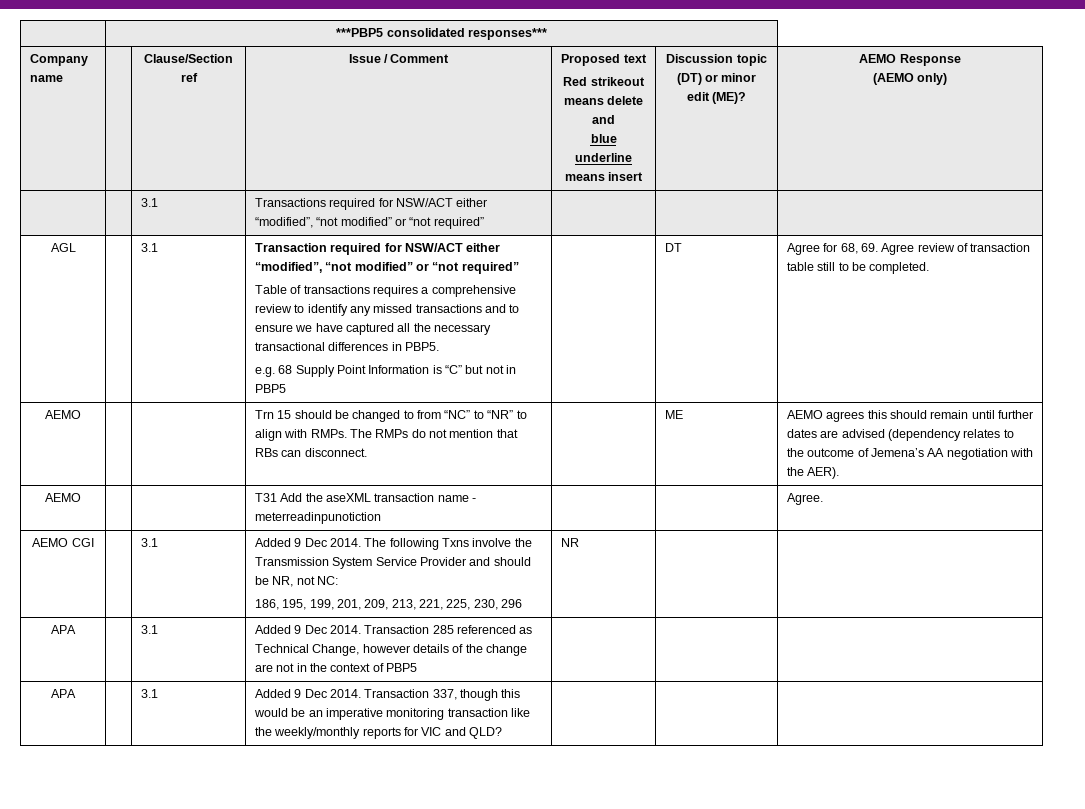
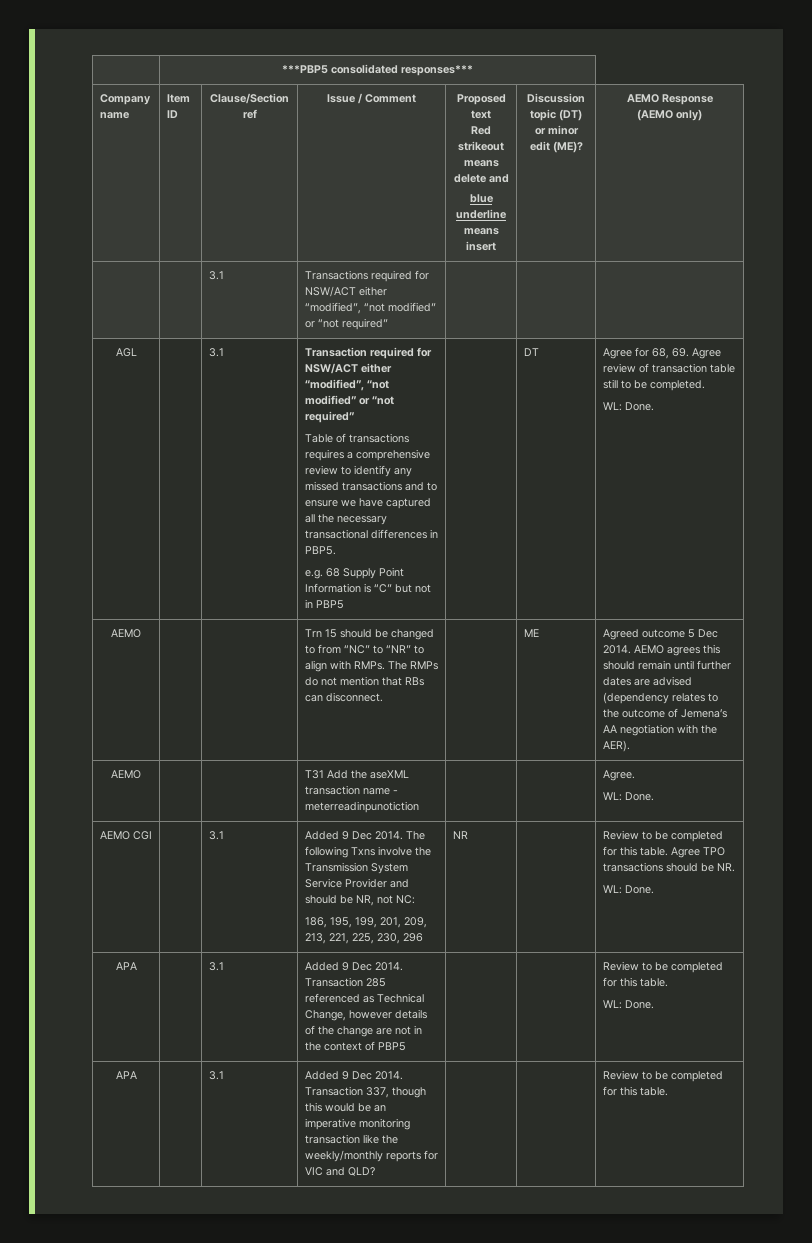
- Company name | | Clause/Section ref | Issue / Comment | Proposed text
+ Company name | Item ID | Clause/Section ref | Issue / Comment | Proposed text
  Agree for 68, 69. Agree review of transaction table still to be completed.
+ WL: Done.
+ Agreed outcome 5 Dec 2014.
  AEMO | | | T31 Add the aseXML transaction name - meterreadinpunotiction | | | Agree.
+ WL: Done.
+ Review to be completed for this table. Agree TPO transactions should be NR.
+ WL: Done.
- APA | | 3.1 | Added 9 Dec 2014. Transaction 285 referenced as Technical Change, however details of the change are not in the context of PBP5 | | |
+ APA | | 3.1 | Added 9 Dec 2014. Transaction 285 referenced as Technical Change, however details of the change are not in the context of PBP5 | | | Review to be completed for this table.
+ WL: Done.
- APA | | 3.1 | Added 9 Dec 2014. Transaction 337, though this would be an imperative monitoring transaction like the weekly/monthly reports for VIC and QLD? | | |
+ APA | | 3.1 | Added 9 Dec 2014. Transaction 337, though this would be an imperative monitoring transaction like the weekly/monthly reports for VIC and QLD? | | | Review to be completed for this table.

